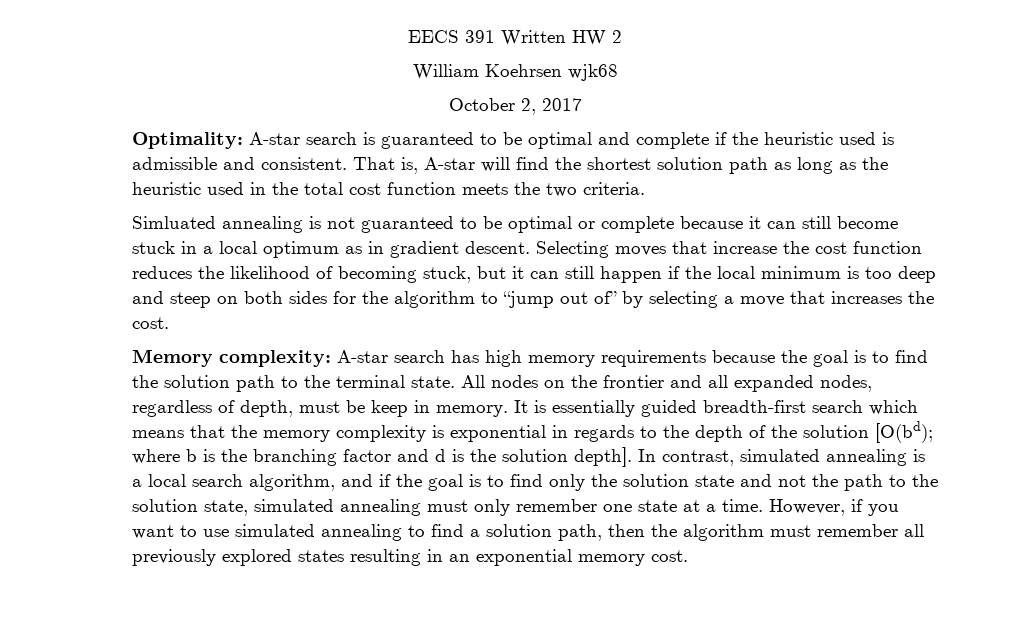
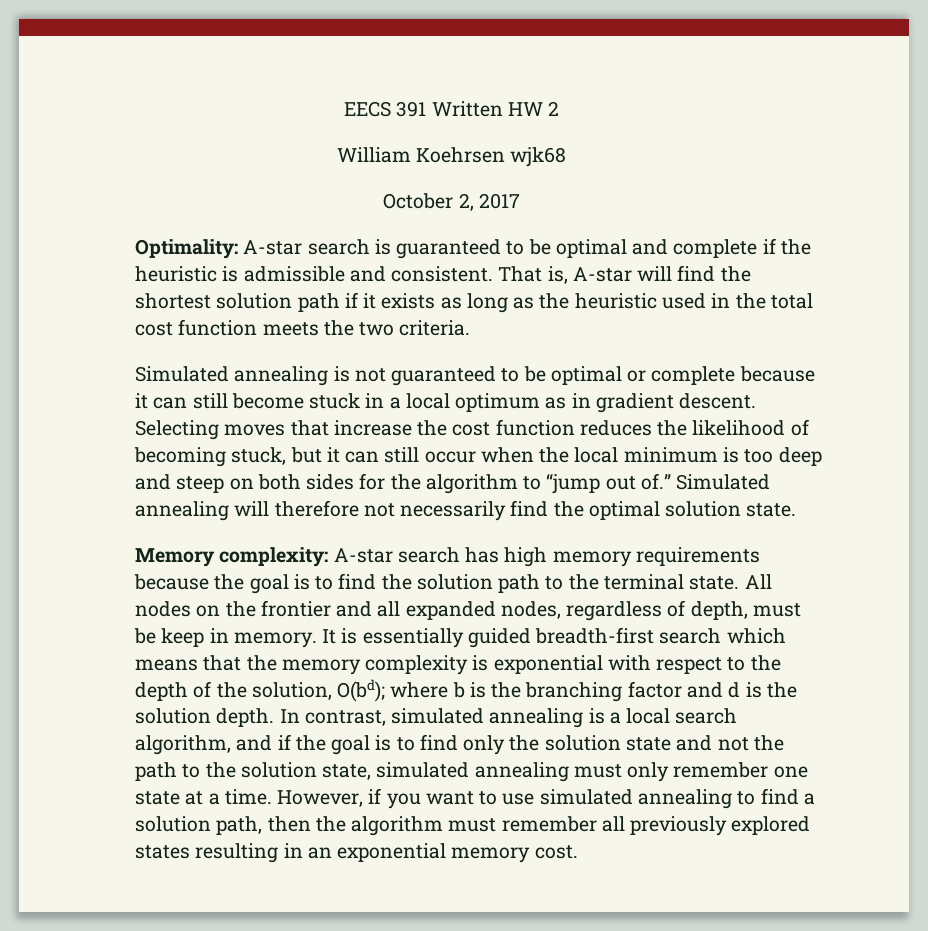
- Optimality: A-star search is guaranteed to be optimal and complete if the heuristic used is admissible and consistent.
+ Optimality: A-star search is guaranteed to be optimal and complete if the heuristic is admissible and consistent.
- That is, A-star will find the shortest solution path as long as the heuristic used in the total cost function meets the two criteria.
+ That is, A-star will find the shortest solution path if it exists as long as the heuristic used in the total cost function meets the two criteria.
- Simluated annealing is not guaranteed to be optimal or complete because it can still become stuck in a local optimum as in gradient descent.
+ Simulated annealing is not guaranteed to be optimal or complete because it can still become stuck in a local optimum as in gradient descent.
- Selecting moves that increase the cost function reduces the likelihood of becoming stuck, but it can still happen if the local minimum is too deep and steep on both sides for the algorithm to “jump out of” by selecting a move that increases the cost.
+ Selecting moves that increase the cost function reduces the likelihood of becoming stuck, but it can still occur when the local minimum is too deep and steep on both sides for the algorithm to “jump out of.” Simulated annealing will therefore not necessarily find the optimal solution state.
- It is essentially guided breadth-first search which means that the memory complexity is exponential in regards to the depth of the solution [O(bd); where b is the branching factor and d is the solution depth].
+ It is essentially guided breadth-first search which means that the memory complexity is exponential with respect to the depth of the solution, O(bd); where b is the branching factor and d is the solution depth.

